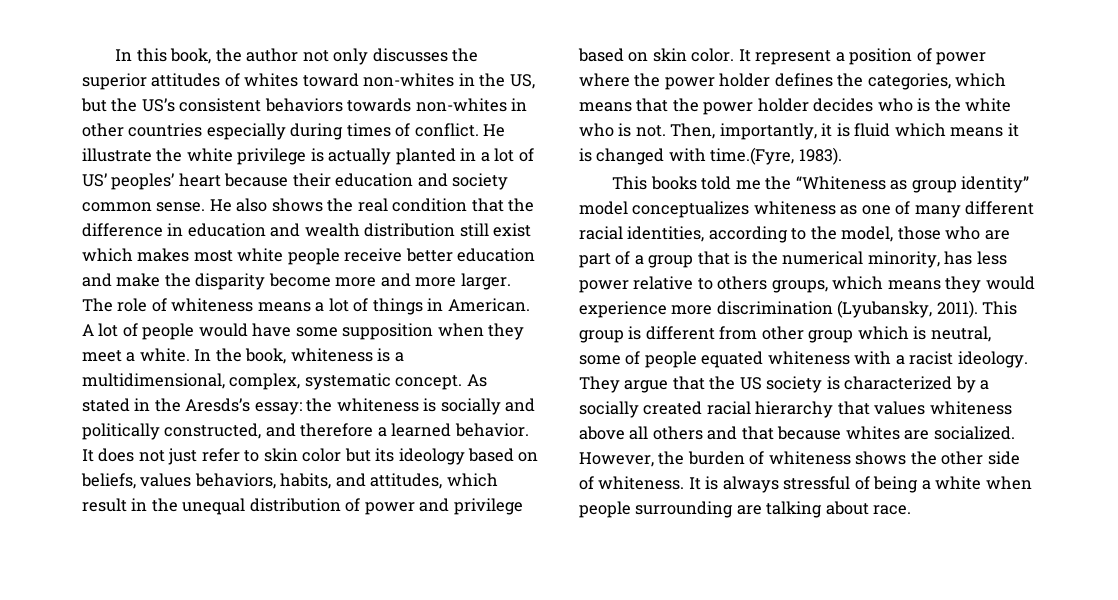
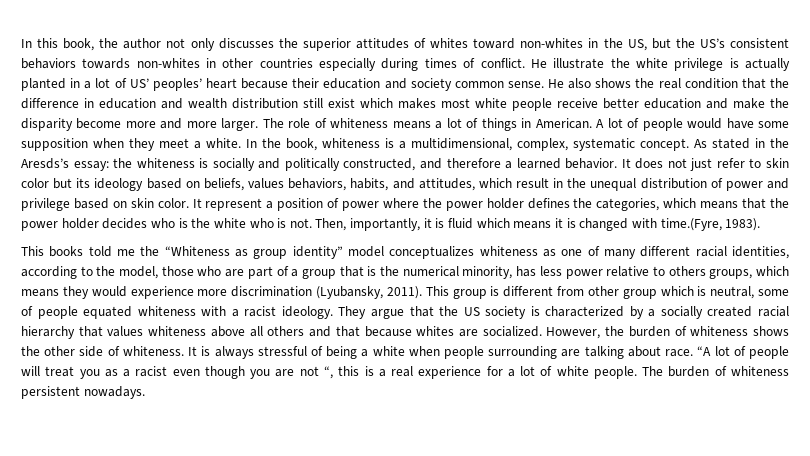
+ “A lot of people will treat you as a racist even though you are not “, this is a real experience for a lot of white people. The burden of whiteness persistent nowadays.

